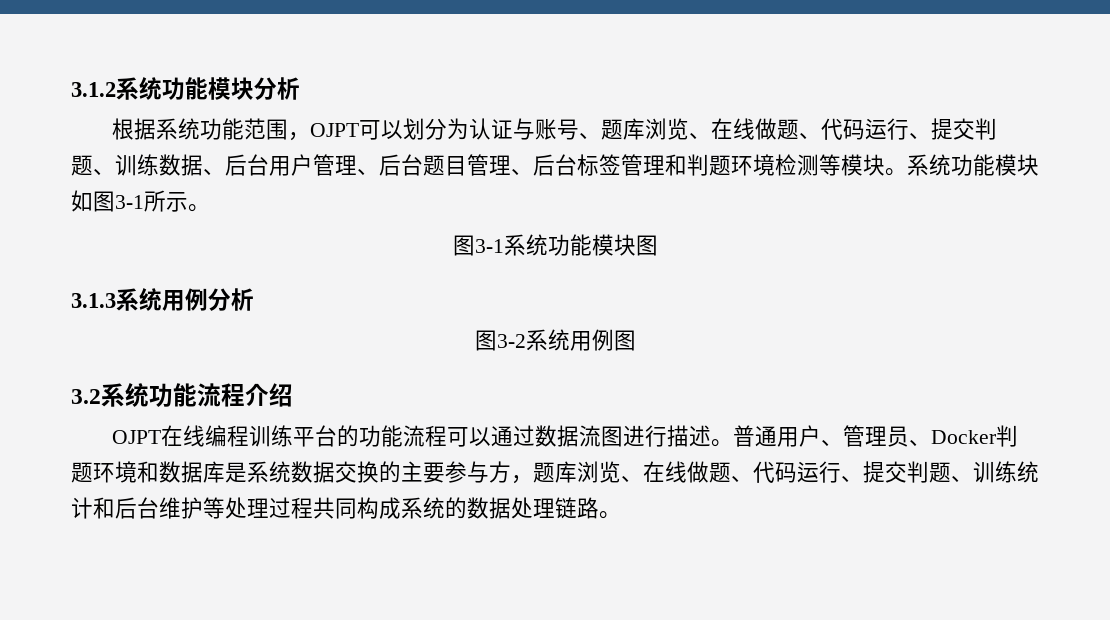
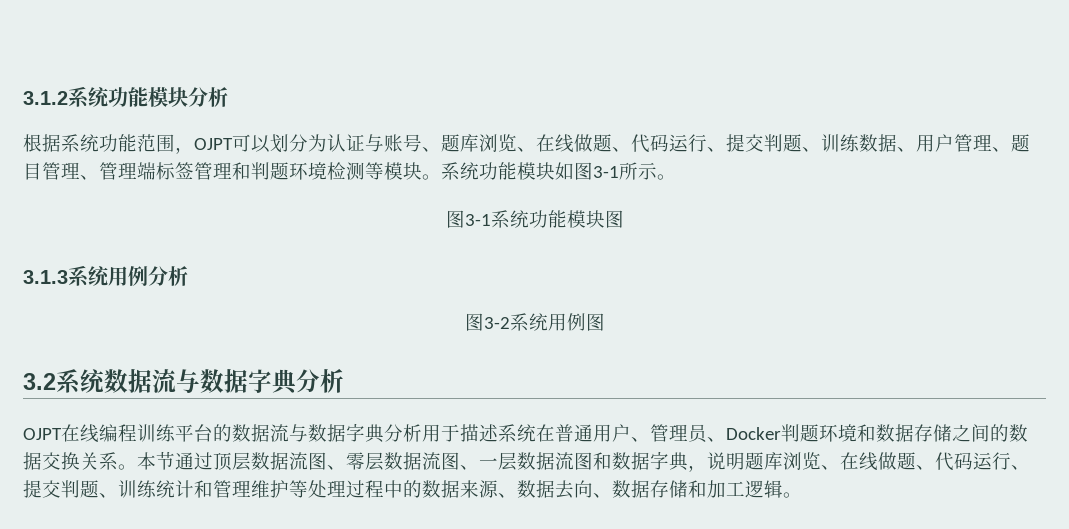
- 根据系统功能范围，OJPT可以划分为认证与账号、题库浏览、在线做题、代码运行、提交判题、训练数据、后台用户管理、后台题目管理、后台标签管理和判题环境检测等模块。
+ 根据系统功能范围，OJPT可以划分为认证与账号、题库浏览、在线做题、代码运行、提交判题、训练数据、用户管理、题目管理、管理端标签管理和判题环境检测等模块。
- 3.2系统功能流程介绍
+ 3.2系统数据流与数据字典分析
- OJPT在线编程训练平台的功能流程可以通过数据流图进行描述。普通用户、管理员、Docker判题环境和数据库是系统数据交换的主要参与方，题库浏览、在线做题、代码运行、提交判题、训练统计和后台维护等处理过程共同构成系统的数据处理链路。
+ OJPT在线编程训练平台的数据流与数据字典分析用于描述系统在普通用户、管理员、Docker判题环境和数据存储之间的数据交换关系。本节通过顶层数据流图、零层数据流图、一层数据流图和数据字典，说明题库浏览、在线做题、代码运行、提交判题、训练统计和管理维护等处理过程中的数据来源、数据去向、数据存储和加工逻辑。

